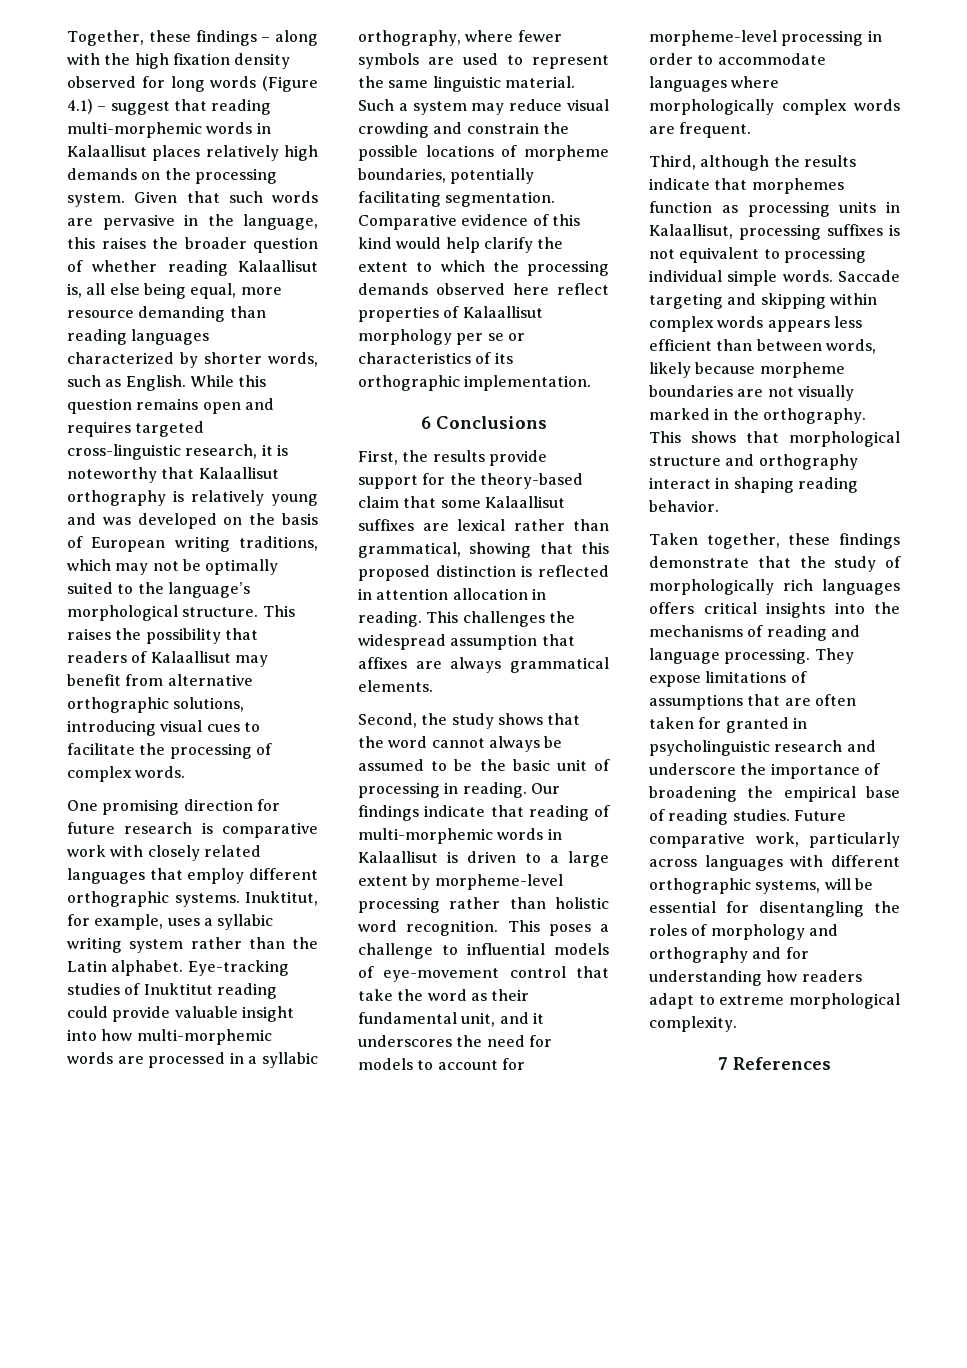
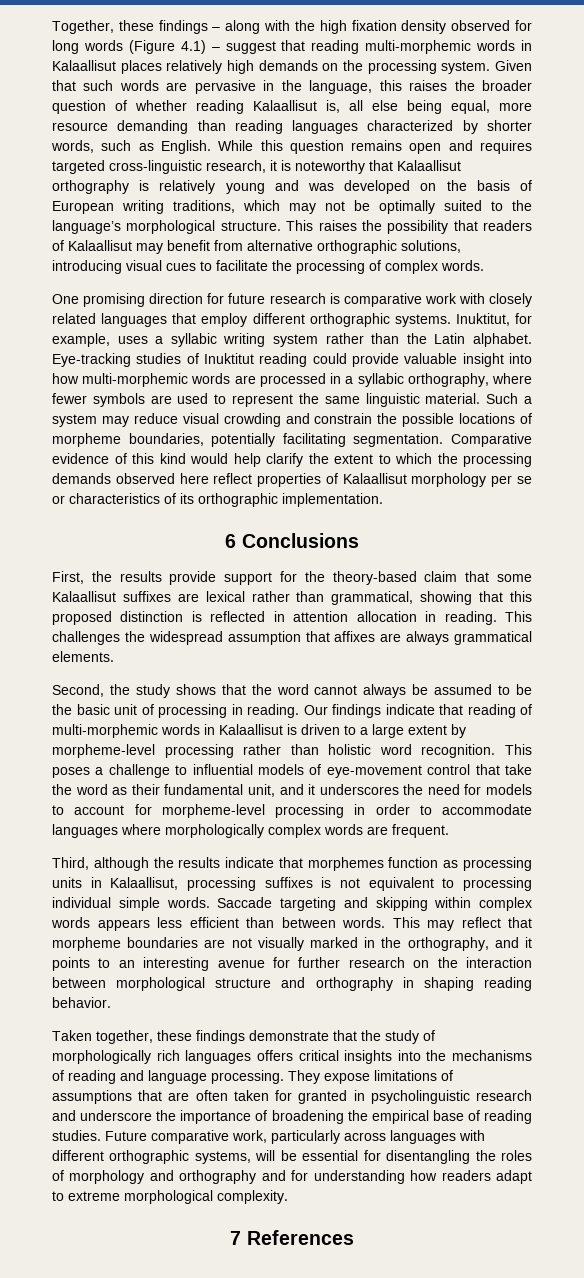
- Saccade targeting and skipping within complex words appears less efficient than between words, likely because morpheme boundaries are not visually marked in the orthography. This shows that morphological structure and orthography interact in shaping reading behavior.
+ Saccade targeting and skipping within complex words appears less efficient than between words. This may reflect that morpheme boundaries are not visually marked in the orthography, and it points to an interesting avenue for further research on the interaction between morphological structure and orthography in shaping reading behavior.

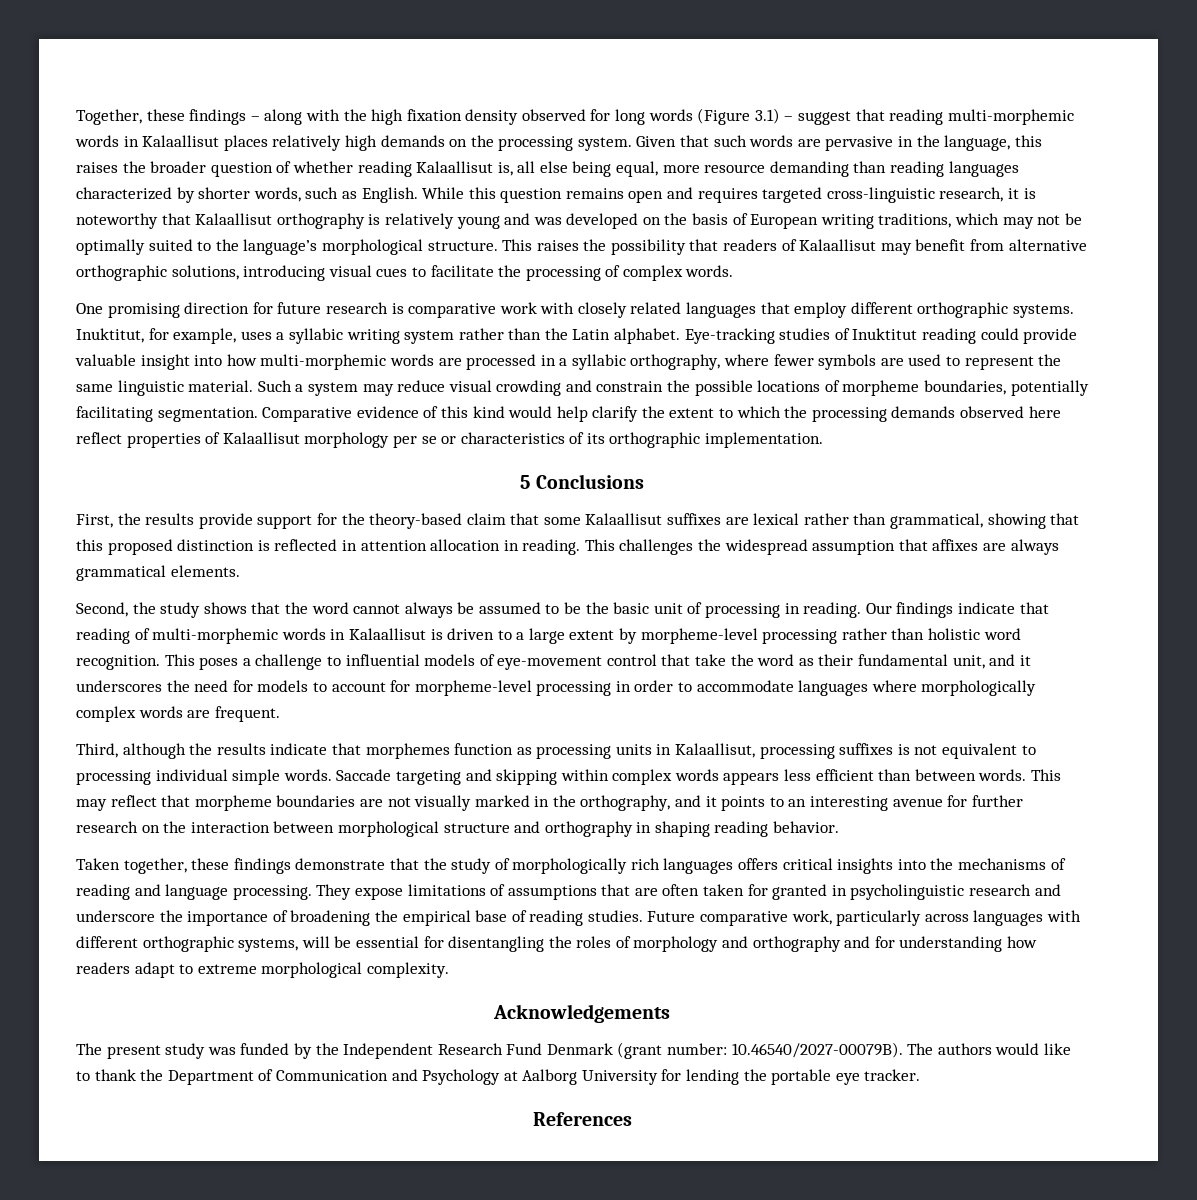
- Together, these findings – along with the high fixation density observed for long words (Figure 4.1) – suggest that reading multi-morphemic words in Kalaallisut places relatively high demands on the processing system.
+ Together, these findings – along with the high fixation density observed for long words (Figure 3.1) – suggest that reading multi-morphemic words in Kalaallisut places relatively high demands on the processing system.
- 6 Conclusions
+ 5 Conclusions
- 7 References
+ Acknowledgements
+ The present study was funded by the Independent Research Fund Denmark (grant number: 10.46540/2027-00079B). The authors would like to thank the Department of Communication and Psychology at Aalborg University for lending the portable eye tracker.
+ References

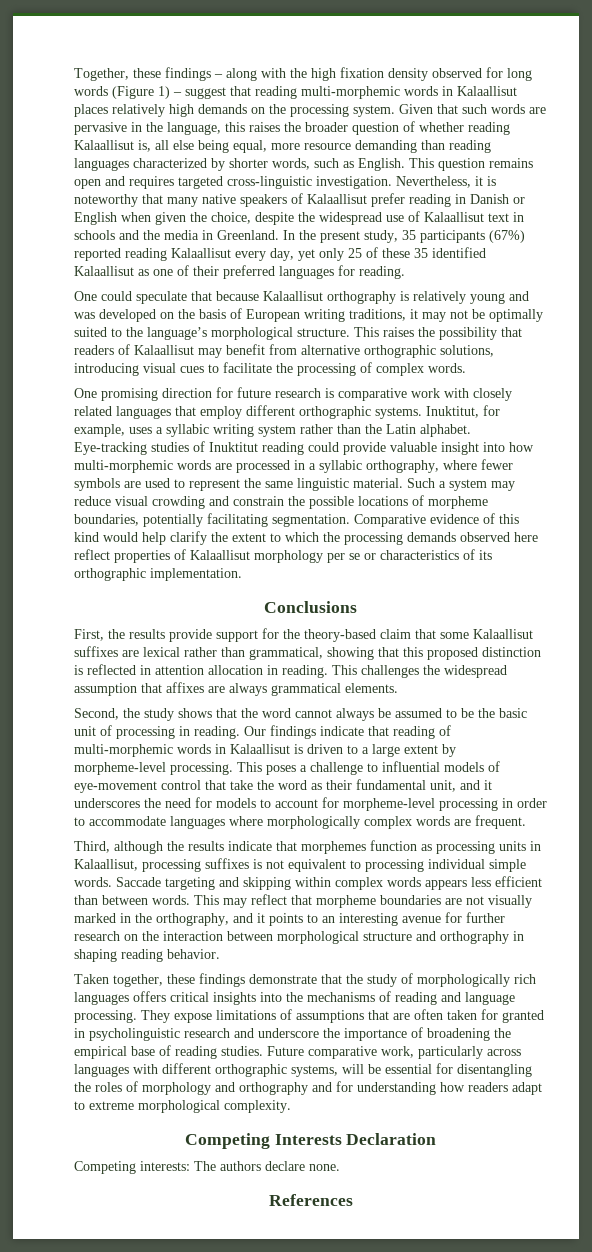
- Together, these findings – along with the high fixation density observed for long words (Figure 3.1) – suggest that reading multi-morphemic words in Kalaallisut places relatively high demands on the processing system.
+ Together, these findings – along with the high fixation density observed for long words (Figure 1) – suggest that reading multi-morphemic words in Kalaallisut places relatively high demands on the processing system.
- While this question remains open and requires targeted cross-linguistic research, it is noteworthy that Kalaallisut orthography is relatively young and was developed on the basis of European writing traditions, which may not be optimally suited to the language’s morphological structure.
+ This question remains open and requires targeted cross-linguistic investigation. Nevertheless, it is noteworthy that many native speakers of Kalaallisut prefer reading in Danish or English when given the choice, despite the widespread use of Kalaallisut text in schools and the media in Greenland. In the present study, 35 participants (67%) reported reading Kalaallisut every day, yet only 25 of these 35 identified Kalaallisut as one of their preferred languages for reading.
+ One could speculate that because Kalaallisut orthography is relatively young and was developed on the basis of European writing traditions, it may not be optimally suited to the language’s morphological structure.
- 5 Conclusions
+ Conclusions
- Our findings indicate that reading of multi-morphemic words in Kalaallisut is driven to a large extent by morpheme-level processing rather than holistic word recognition.
+ Our findings indicate that reading of multi-morphemic words in Kalaallisut is driven to a large extent by morpheme-level processing.
- Acknowledgements
- The present study was funded by the Independent Research Fund Denmark (grant number: 10.46540/2027-00079B). The authors would like to thank the Department of Communication and Psychology at Aalborg University for lending the portable eye tracker.
+ Competing Interests Declaration
+ Competing interests: The authors declare none.

